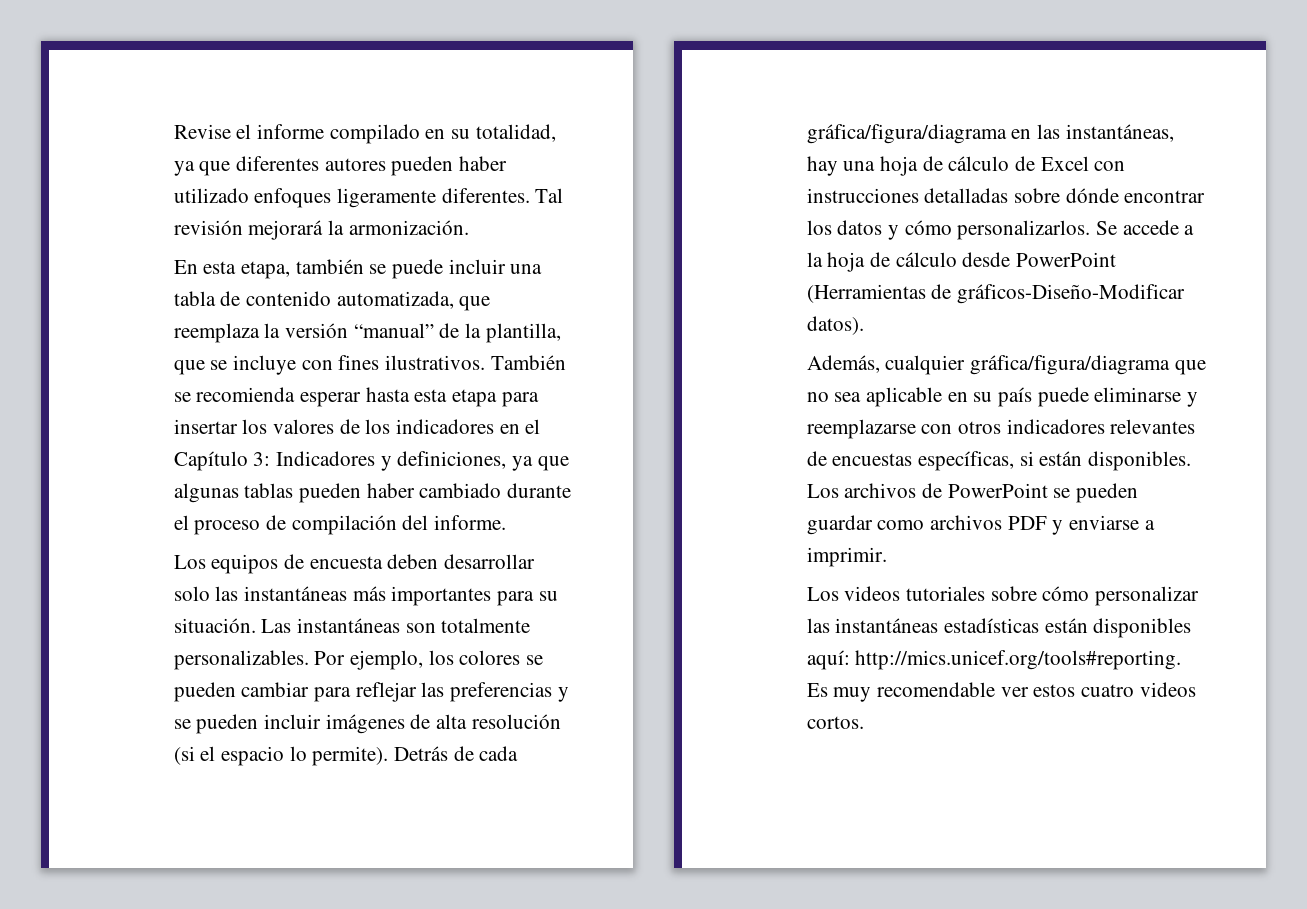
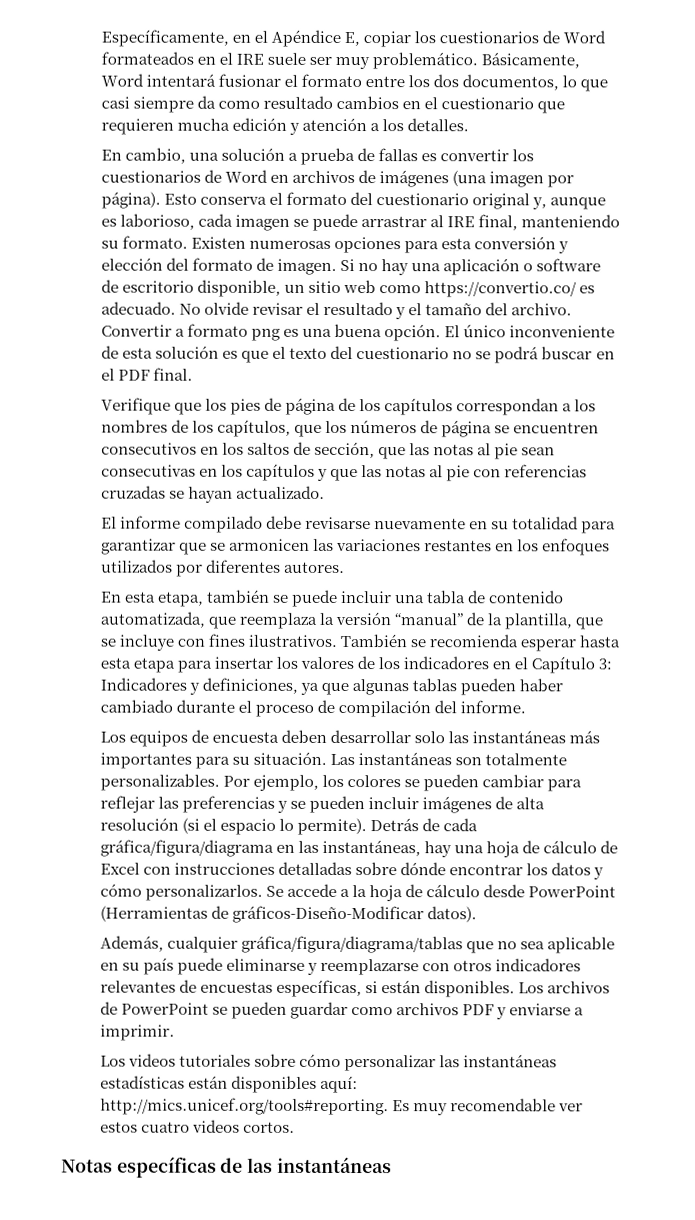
- Revise el informe compilado en su totalidad, ya que diferentes autores pueden haber utilizado enfoques ligeramente diferentes. Tal revisión mejorará la armonización.
+ Específicamente, en el Apéndice E, copiar los cuestionarios de Word formateados en el IRE suele ser muy problemático. Básicamente, Word intentará fusionar el formato entre los dos documentos, lo que casi siempre da como resultado cambios en el cuestionario que requieren mucha edición y atención a los detalles.
+ En cambio, una solución a prueba de fallas es convertir los cuestionarios de Word en archivos de imágenes (una imagen por página). Esto conserva el formato del cuestionario original y, aunque es laborioso, cada imagen se puede arrastrar al IRE final, manteniendo su formato. Existen numerosas opciones para esta conversión y elección del formato de imagen. Si no hay una aplicación o software de escritorio disponible, un sitio web como https://convertio.co/ es adecuado. No olvide revisar el resultado y el tamaño del archivo. Convertir a formato png es una buena opción. El único inconveniente de esta solución es que el texto del cuestionario no se podrá buscar en el PDF final.
+ Verifique que los pies de página de los capítulos correspondan a los nombres de los capítulos, que los números de página se encuentren consecutivos en los saltos de sección, que las notas al pie sean consecutivas en los capítulos y que las notas al pie con referencias cruzadas se hayan actualizado.
+ El informe compilado debe revisarse nuevamente en su totalidad para garantizar que se armonicen las variaciones restantes en los enfoques utilizados por diferentes autores.
- Además, cualquier gráfica/figura/diagrama que no sea aplicable en su país puede eliminarse y reemplazarse con otros indicadores relevantes de encuestas específicas, si están disponibles.
+ Además, cualquier gráfica/figura/diagrama/tablas que no sea aplicable en su país puede eliminarse y reemplazarse con otros indicadores relevantes de encuestas específicas, si están disponibles.
+ Notas específicas de las instantáneas

